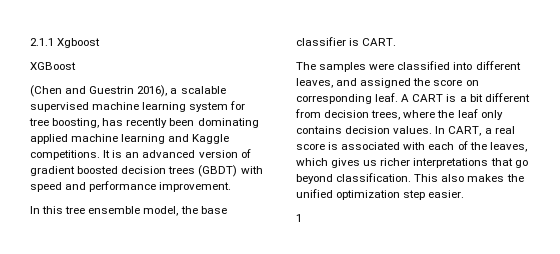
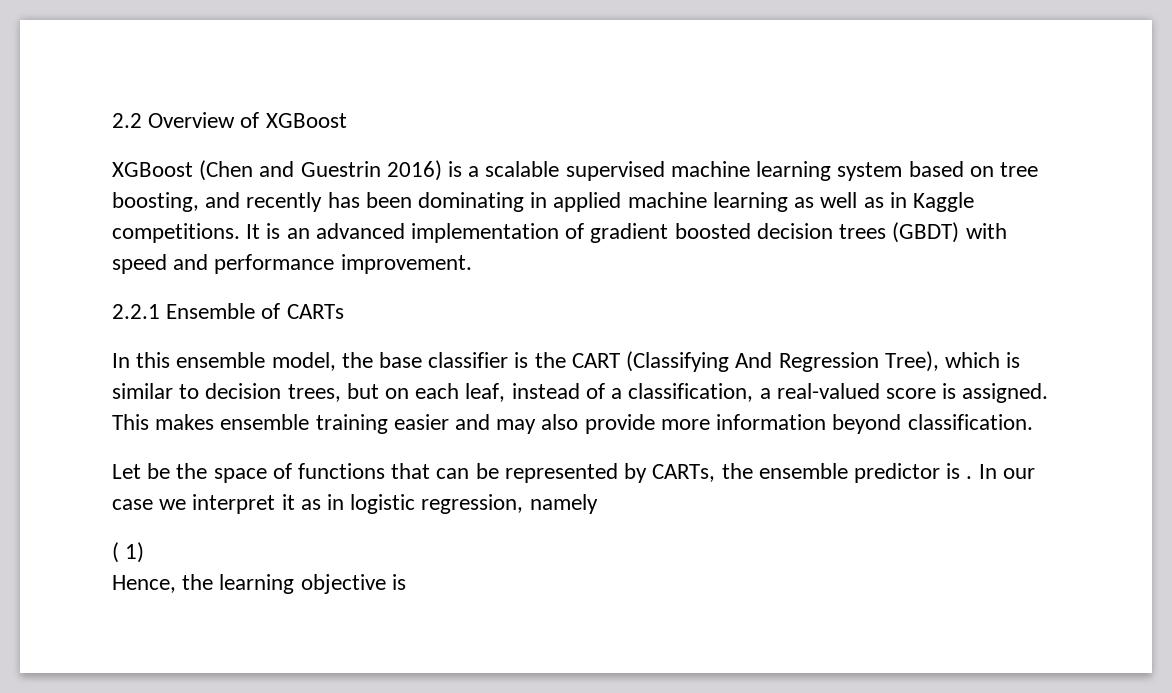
- 2.1.1 Xgboost
- XGBoost
- (Chen and Guestrin 2016), a scalable supervised machine learning system for tree boosting, has recently been dominating applied machine learning and Kaggle competitions.
+ 2.2 Overview of XGBoost
+ XGBoost (Chen and Guestrin 2016) is a scalable supervised machine learning system based on tree boosting, and recently has been dominating in applied machine learning as well as in Kaggle competitions.
- It is an advanced version of gradient boosted decision trees (GBDT) with speed and performance improvement.
+ It is an advanced implementation of gradient boosted decision trees (GBDT) with speed and performance improvement.
+ 2.2.1 Ensemble of CARTs
- In this tree ensemble model, the base classifier is CART.
- The samples were classified into different leaves, and assigned the score on corresponding leaf. A CART is a bit different from decision trees, where the leaf only contains decision values. In CART, a real score is associated with each of the leaves, which gives us richer interpretations that go beyond classification. This also makes the unified optimization step easier.
- 1
+ In this ensemble model, the base classifier is the CART (Classifying And Regression Tree), which is similar to decision trees, but on each leaf, instead of a classification, a real-valued score is assigned. This makes ensemble training easier and may also provide more information beyond classification.
+ Let be the space of functions that can be represented by CARTs, the ensemble predictor is . In our case we interpret it as in logistic regression, namely
+ ( 1)
+ Hence, the learning objective is

